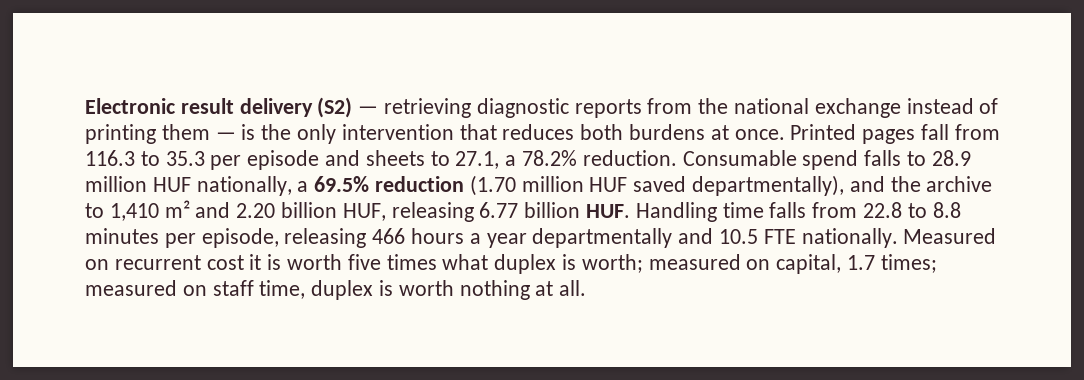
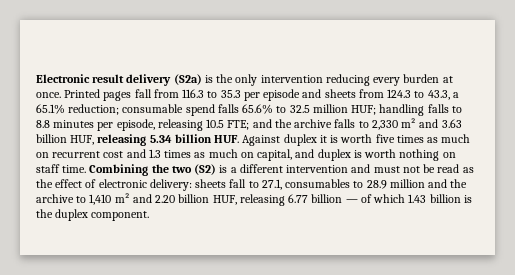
- Electronic result delivery (S2) — retrieving diagnostic reports from the national exchange instead of printing them — is the only intervention that reduces both burdens at once.
+ Electronic result delivery (S2a) is the only intervention reducing every burden at once.
- Printed pages fall from 116.3 to 35.3 per episode and sheets to 27.1, a 78.2% reduction. Consumable spend falls to 28.9 million HUF nationally, a 69.5% reduction (1.70 million HUF saved departmentally), and the archive to 1,410 m² and 2.20 billion HUF, releasing 6.77 billion HUF. Handling time falls from 22.8 to 8.8 minutes per episode, releasing 466 hours a year departmentally and 10.5 FTE nationally. Measured on recurrent cost it is worth five times what duplex is worth; measured on capital, 1.7 times; measured on staff time, duplex is worth nothing at all.
+ Printed pages fall from 116.3 to 35.3 per episode and sheets from 124.3 to 43.3, a 65.1% reduction; consumable spend falls 65.6% to 32.5 million HUF; handling falls to 8.8 minutes per episode, releasing 10.5 FTE; and the archive falls to 2,330 m² and 3.63 billion HUF, releasing 5.34 billion HUF. Against duplex it is worth five times as much on recurrent cost and 1.3 times as much on capital, and duplex is worth nothing on staff time. Combining the two (S2) is a different intervention and must not be read as the effect of electronic delivery: sheets fall to 27.1, consumables to 28.9 million and the archive to 1,410 m² and 2.20 billion HUF, releasing 6.77 billion — of which 1.43 billion is the duplex component.

